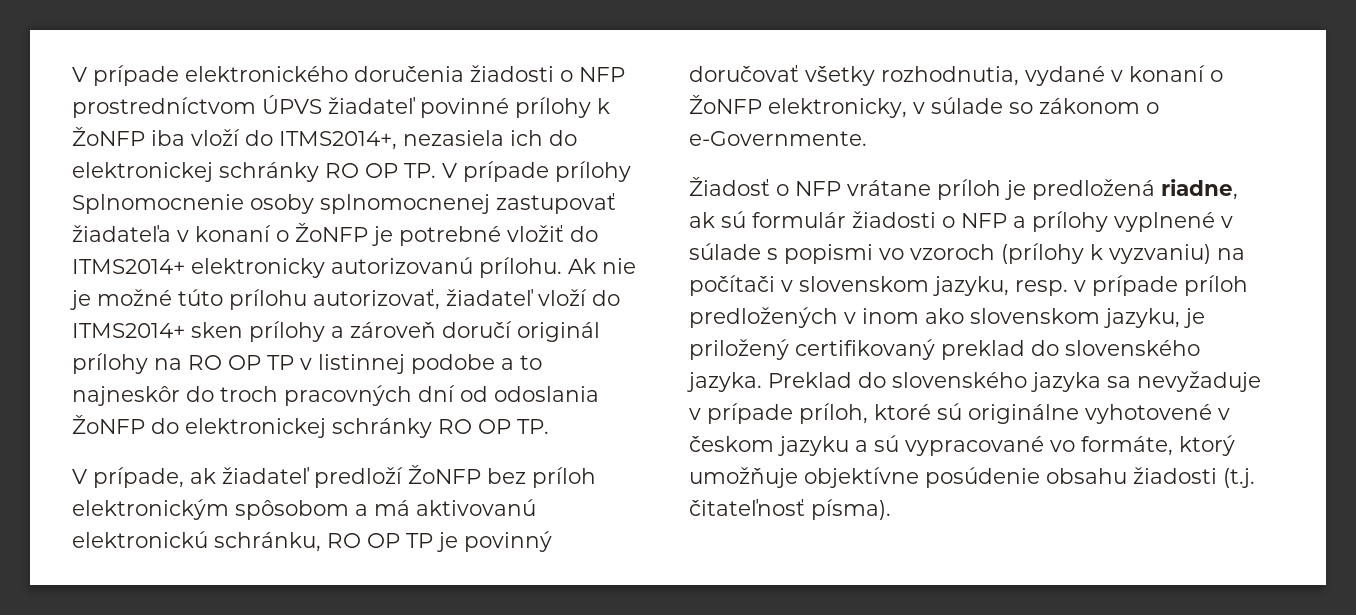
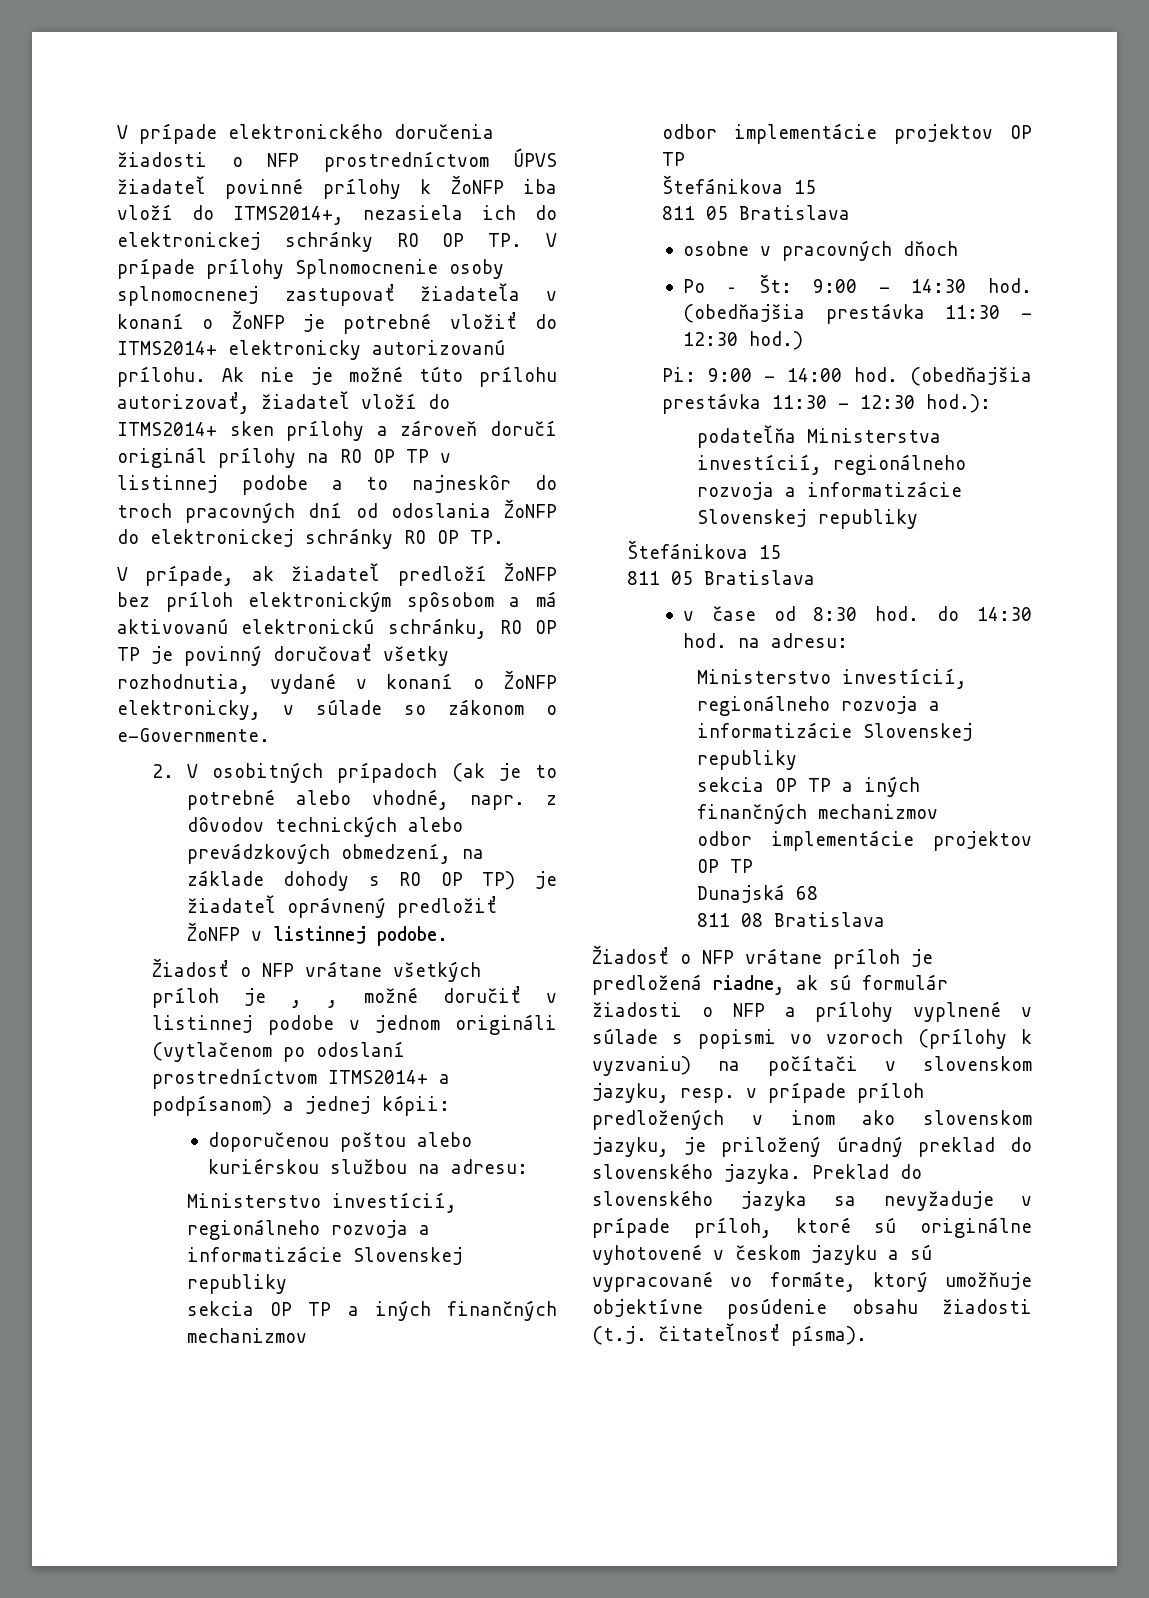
+ 2. V osobitných prípadoch (ak je to potrebné alebo vhodné, napr. z dôvodov technických alebo prevádzkových obmedzení, na základe dohody s RO OP TP) je žiadateľ oprávnený predložiť ŽoNFP v listinnej podobe.
+ Žiadosť o NFP vrátane všetkých príloh je , , možné doručiť v listinnej podobe v jednom origináli (vytlačenom po odoslaní prostredníctvom ITMS2014+ a podpísanom) a jednej kópii:
+ doporučenou poštou alebo kuriérskou službou na adresu:
+ Ministerstvo investícií, regionálneho rozvoja a informatizácie Slovenskej republiky
+ sekcia OP TP a iných finančných mechanizmov
+ odbor implementácie projektov OP TP
+ Štefánikova 15
+ 811 05 Bratislava
+ osobne v pracovných dňoch
+ Po – Št: 9:00 - 14:30 hod. (obedňajšia prestávka 11:30 - 12:30 hod.)
+ Pi: 9:00 - 14:00 hod. (obedňajšia prestávka 11:30 - 12:30 hod.):
+ podateľňa Ministerstva investícií, regionálneho rozvoja a informatizácie Slovenskej republiky
+ Štefánikova 15
+ 811 05 Bratislava
+ v čase od 8:30 hod. do 14:30 hod. na adresu:
+ Ministerstvo investícií, regionálneho rozvoja a informatizácie Slovenskej republiky
+ sekcia OP TP a iných finančných mechanizmov
+ odbor implementácie projektov OP TP
+ Dunajská 68
+ 811 08 Bratislava
- Žiadosť o NFP vrátane príloh je predložená riadne, ak sú formulár žiadosti o NFP a prílohy vyplnené v súlade s popismi vo vzoroch (prílohy k vyzvaniu) na počítači v slovenskom jazyku, resp. v prípade príloh predložených v inom ako slovenskom jazyku, je priložený certifikovaný preklad do slovenského jazyka.
+ Žiadosť o NFP vrátane príloh je predložená riadne, ak sú formulár žiadosti o NFP a prílohy vyplnené v súlade s popismi vo vzoroch (prílohy k vyzvaniu) na počítači v slovenskom jazyku, resp. v prípade príloh predložených v inom ako slovenskom jazyku, je priložený úradný preklad do slovenského jazyka.

